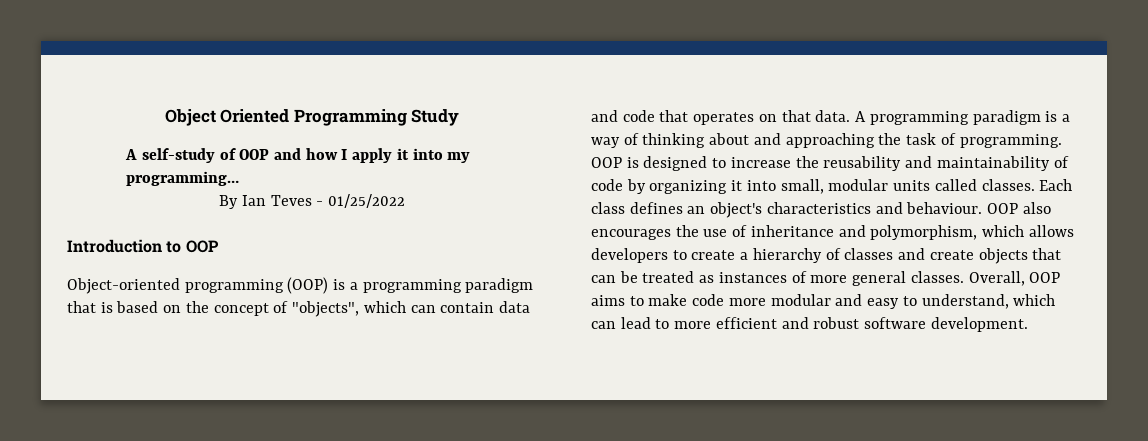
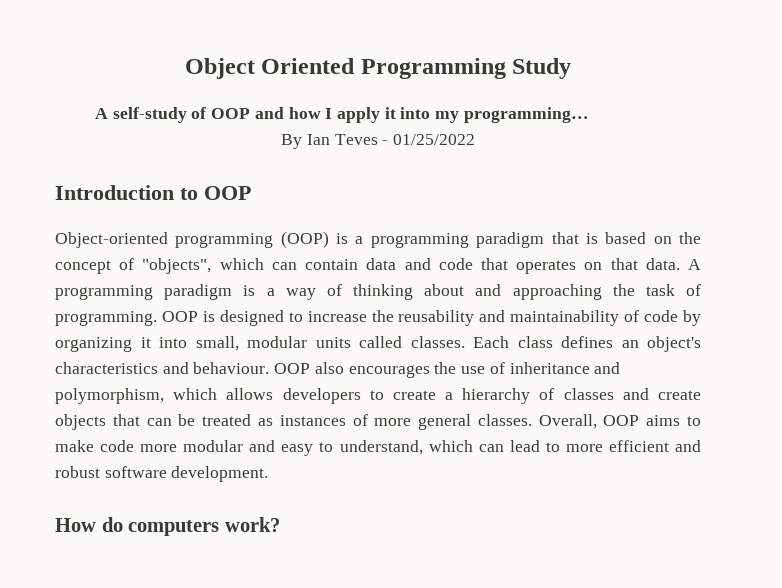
+ How do computers work?

